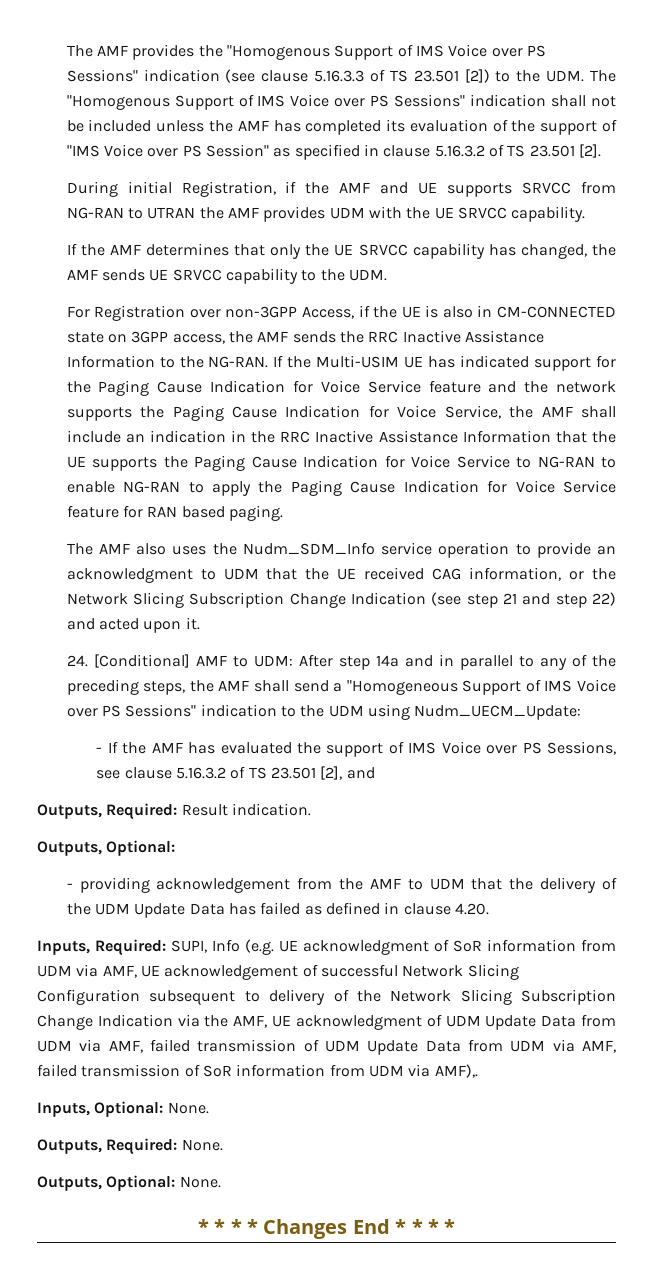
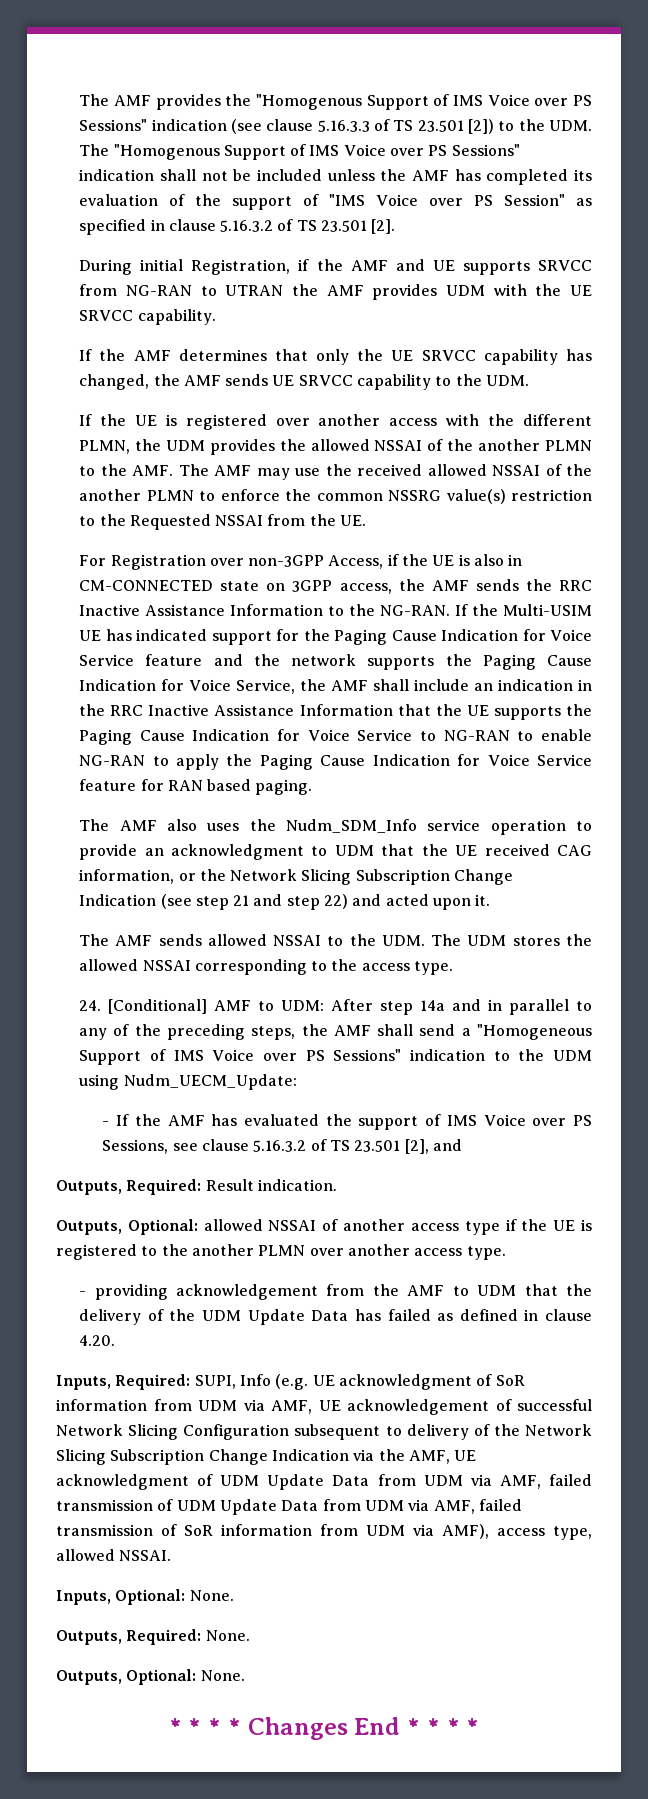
+ If the UE is registered over another access with the different PLMN, the UDM provides the allowed NSSAI of the another PLMN to the AMF. The AMF may use the received allowed NSSAI of the another PLMN to enforce the common NSSRG value(s) restriction to the Requested NSSAI from the UE.
+ The AMF sends allowed NSSAI to the UDM. The UDM stores the allowed NSSAI corresponding to the access type.
  Outputs, Required: Result indication.
- Outputs, Optional:
+ Outputs, Optional: allowed NSSAI of another access type if the UE is registered to the another PLMN over another access type.
- SUPI, Info (e.g. UE acknowledgment of SoR information from UDM via AMF, UE acknowledgement of successful Network Slicing Configuration subsequent to delivery of the Network Slicing Subscription Change Indication via the AMF, UE acknowledgment of UDM Update Data from UDM via AMF, failed transmission of UDM Update Data from UDM via AMF, failed transmission of SoR information from UDM via AMF),.
+ SUPI, Info (e.g. UE acknowledgment of SoR information from UDM via AMF, UE acknowledgement of successful Network Slicing Configuration subsequent to delivery of the Network Slicing Subscription Change Indication via the AMF, UE acknowledgment of UDM Update Data from UDM via AMF, failed transmission of UDM Update Data from UDM via AMF, failed transmission of SoR information from UDM via AMF), access type, allowed NSSAI.

